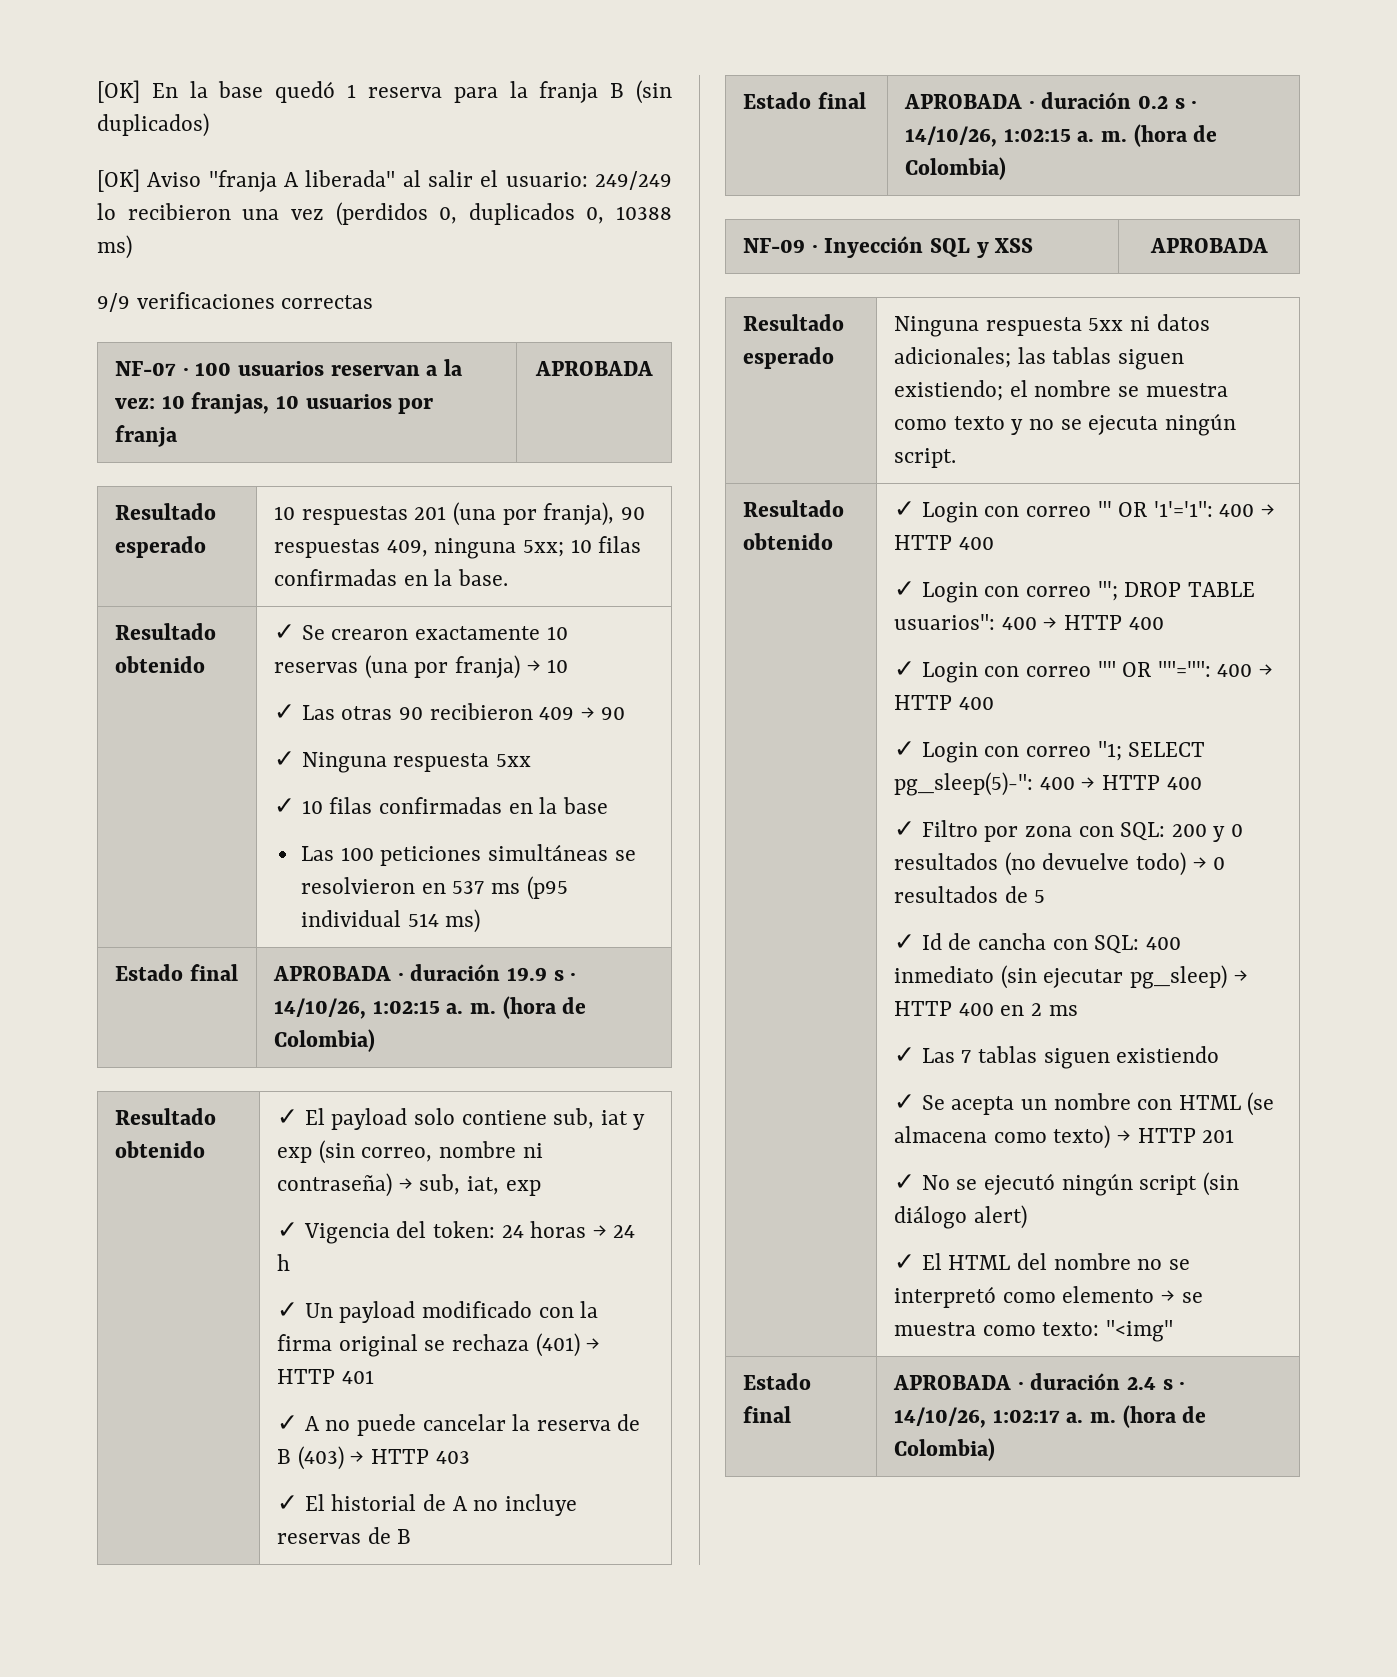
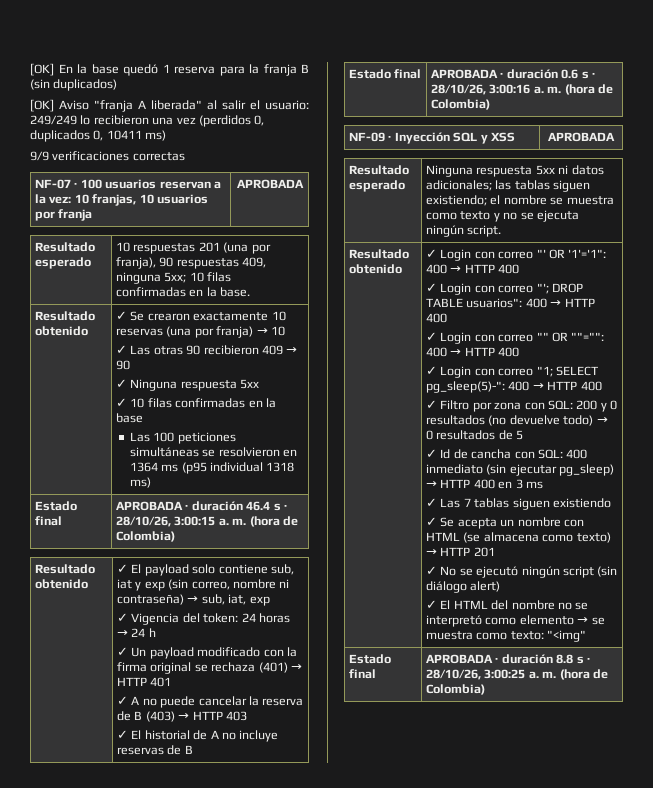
- [OK] Aviso "franja A liberada" al salir el usuario: 249/249 lo recibieron una vez (perdidos 0, duplicados 0, 10388 ms)
+ [OK] Aviso "franja A liberada" al salir el usuario: 249/249 lo recibieron una vez (perdidos 0, duplicados 0, 10411 ms)
- Las 100 peticiones simultáneas se resolvieron en 537 ms (p95 individual 514 ms)
+ Las 100 peticiones simultáneas se resolvieron en 1364 ms (p95 individual 1318 ms)
- Estado final | APROBADA · duración 19.9 s · 14/10/26, 1:02:15 a. m. (hora de Colombia)
+ Estado final | APROBADA · duración 46.4 s · 28/10/26, 3:00:15 a. m. (hora de Colombia)
- Estado final | APROBADA · duración 0.2 s · 14/10/26, 1:02:15 a. m. (hora de Colombia)
+ Estado final | APROBADA · duración 0.6 s · 28/10/26, 3:00:16 a. m. (hora de Colombia)
- ✓ Id de cancha con SQL: 400 inmediato (sin ejecutar pg_sleep) → HTTP 400 en 2 ms
+ ✓ Id de cancha con SQL: 400 inmediato (sin ejecutar pg_sleep) → HTTP 400 en 3 ms
- Estado final | APROBADA · duración 2.4 s · 14/10/26, 1:02:17 a. m. (hora de Colombia)
+ Estado final | APROBADA · duración 8.8 s · 28/10/26, 3:00:25 a. m. (hora de Colombia)

